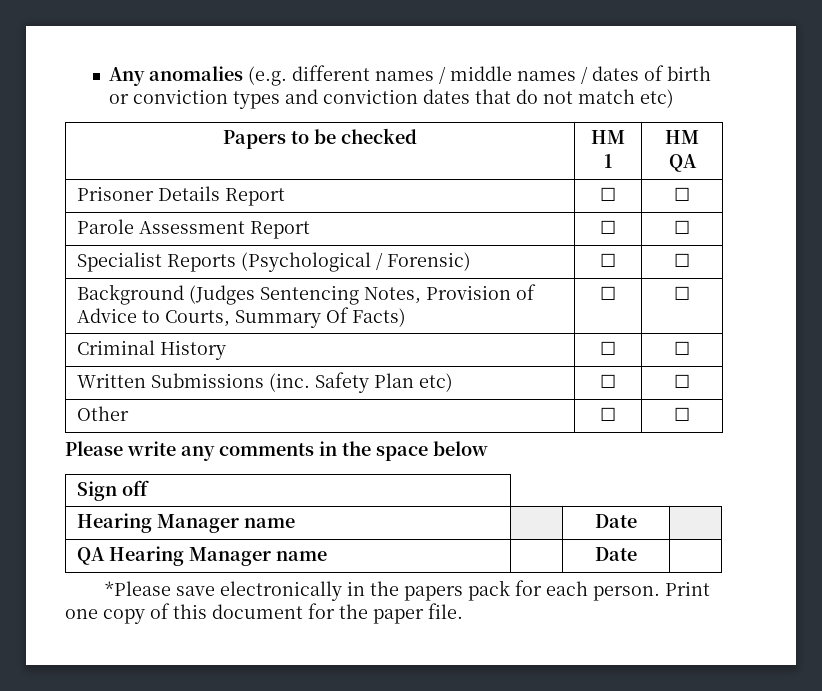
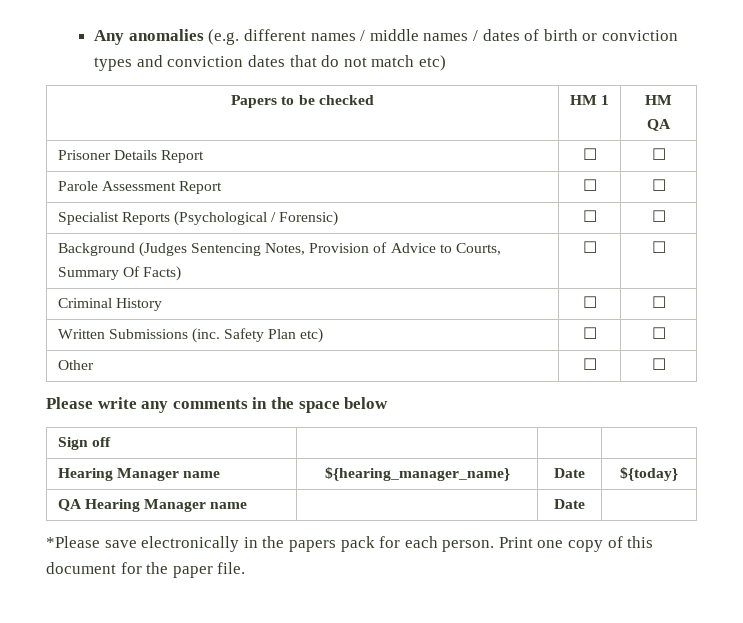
- Sign off
- Hearing Manager name | | Date |
+ Sign off | | |
+ Hearing Manager name | ${hearing_manager_name} | Date | ${today}

